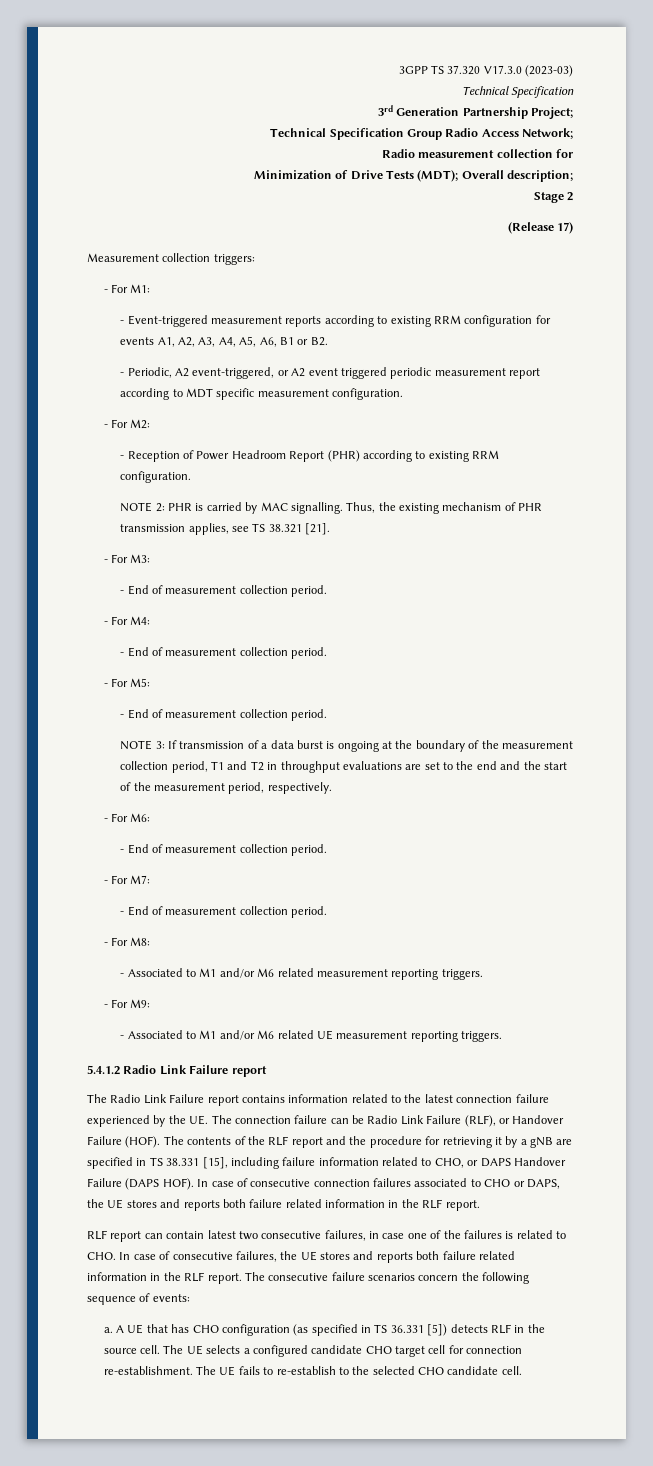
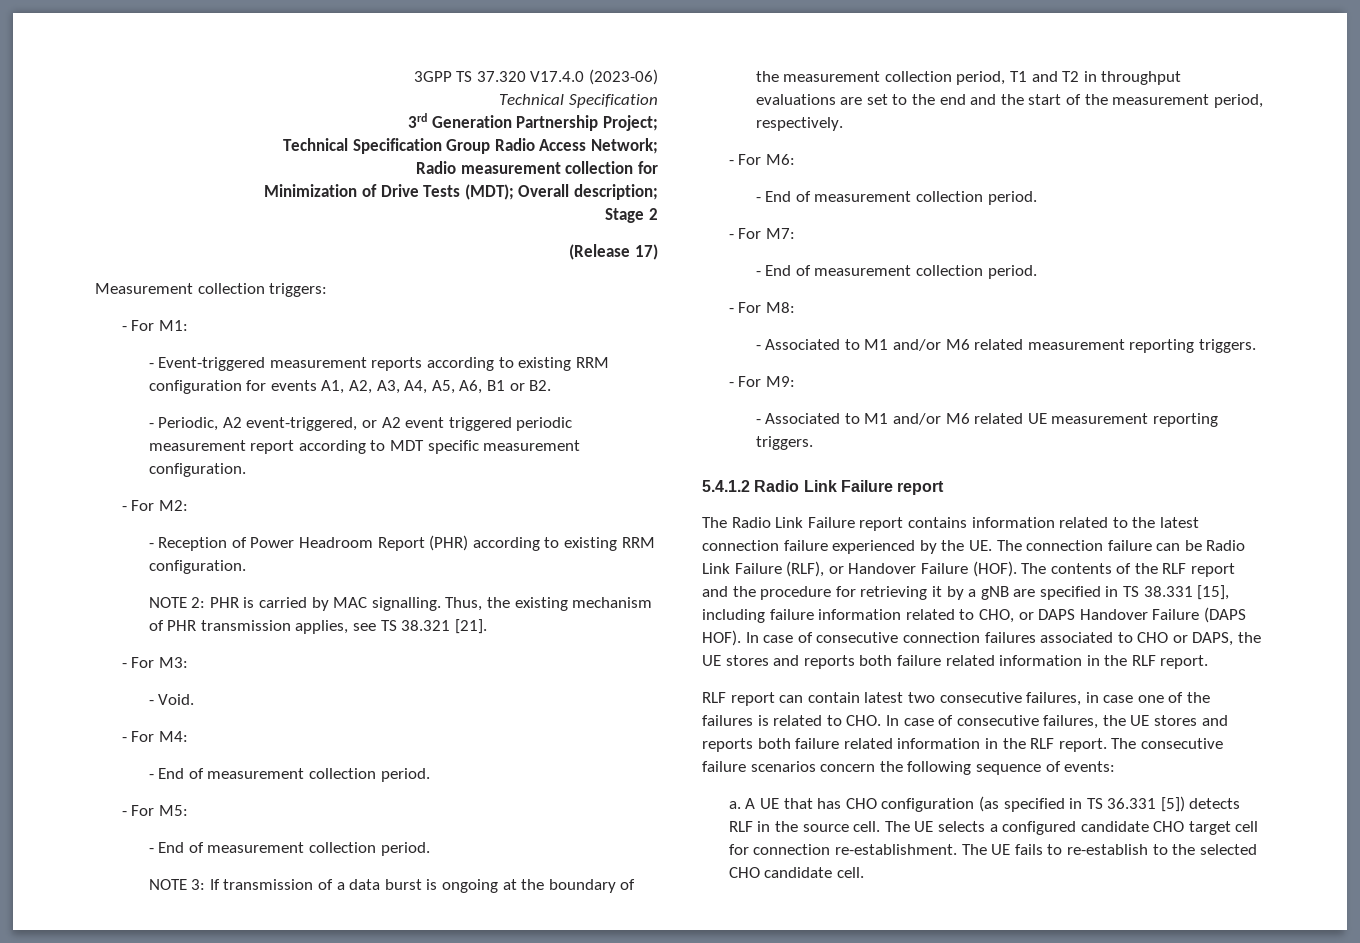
- 3GPP TS 37.320 V17.3.0 (2023-03)
+ 3GPP TS 37.320 V17.4.0 (2023-06)
  - For M3:
- - End of measurement collection period.
+ - Void.

